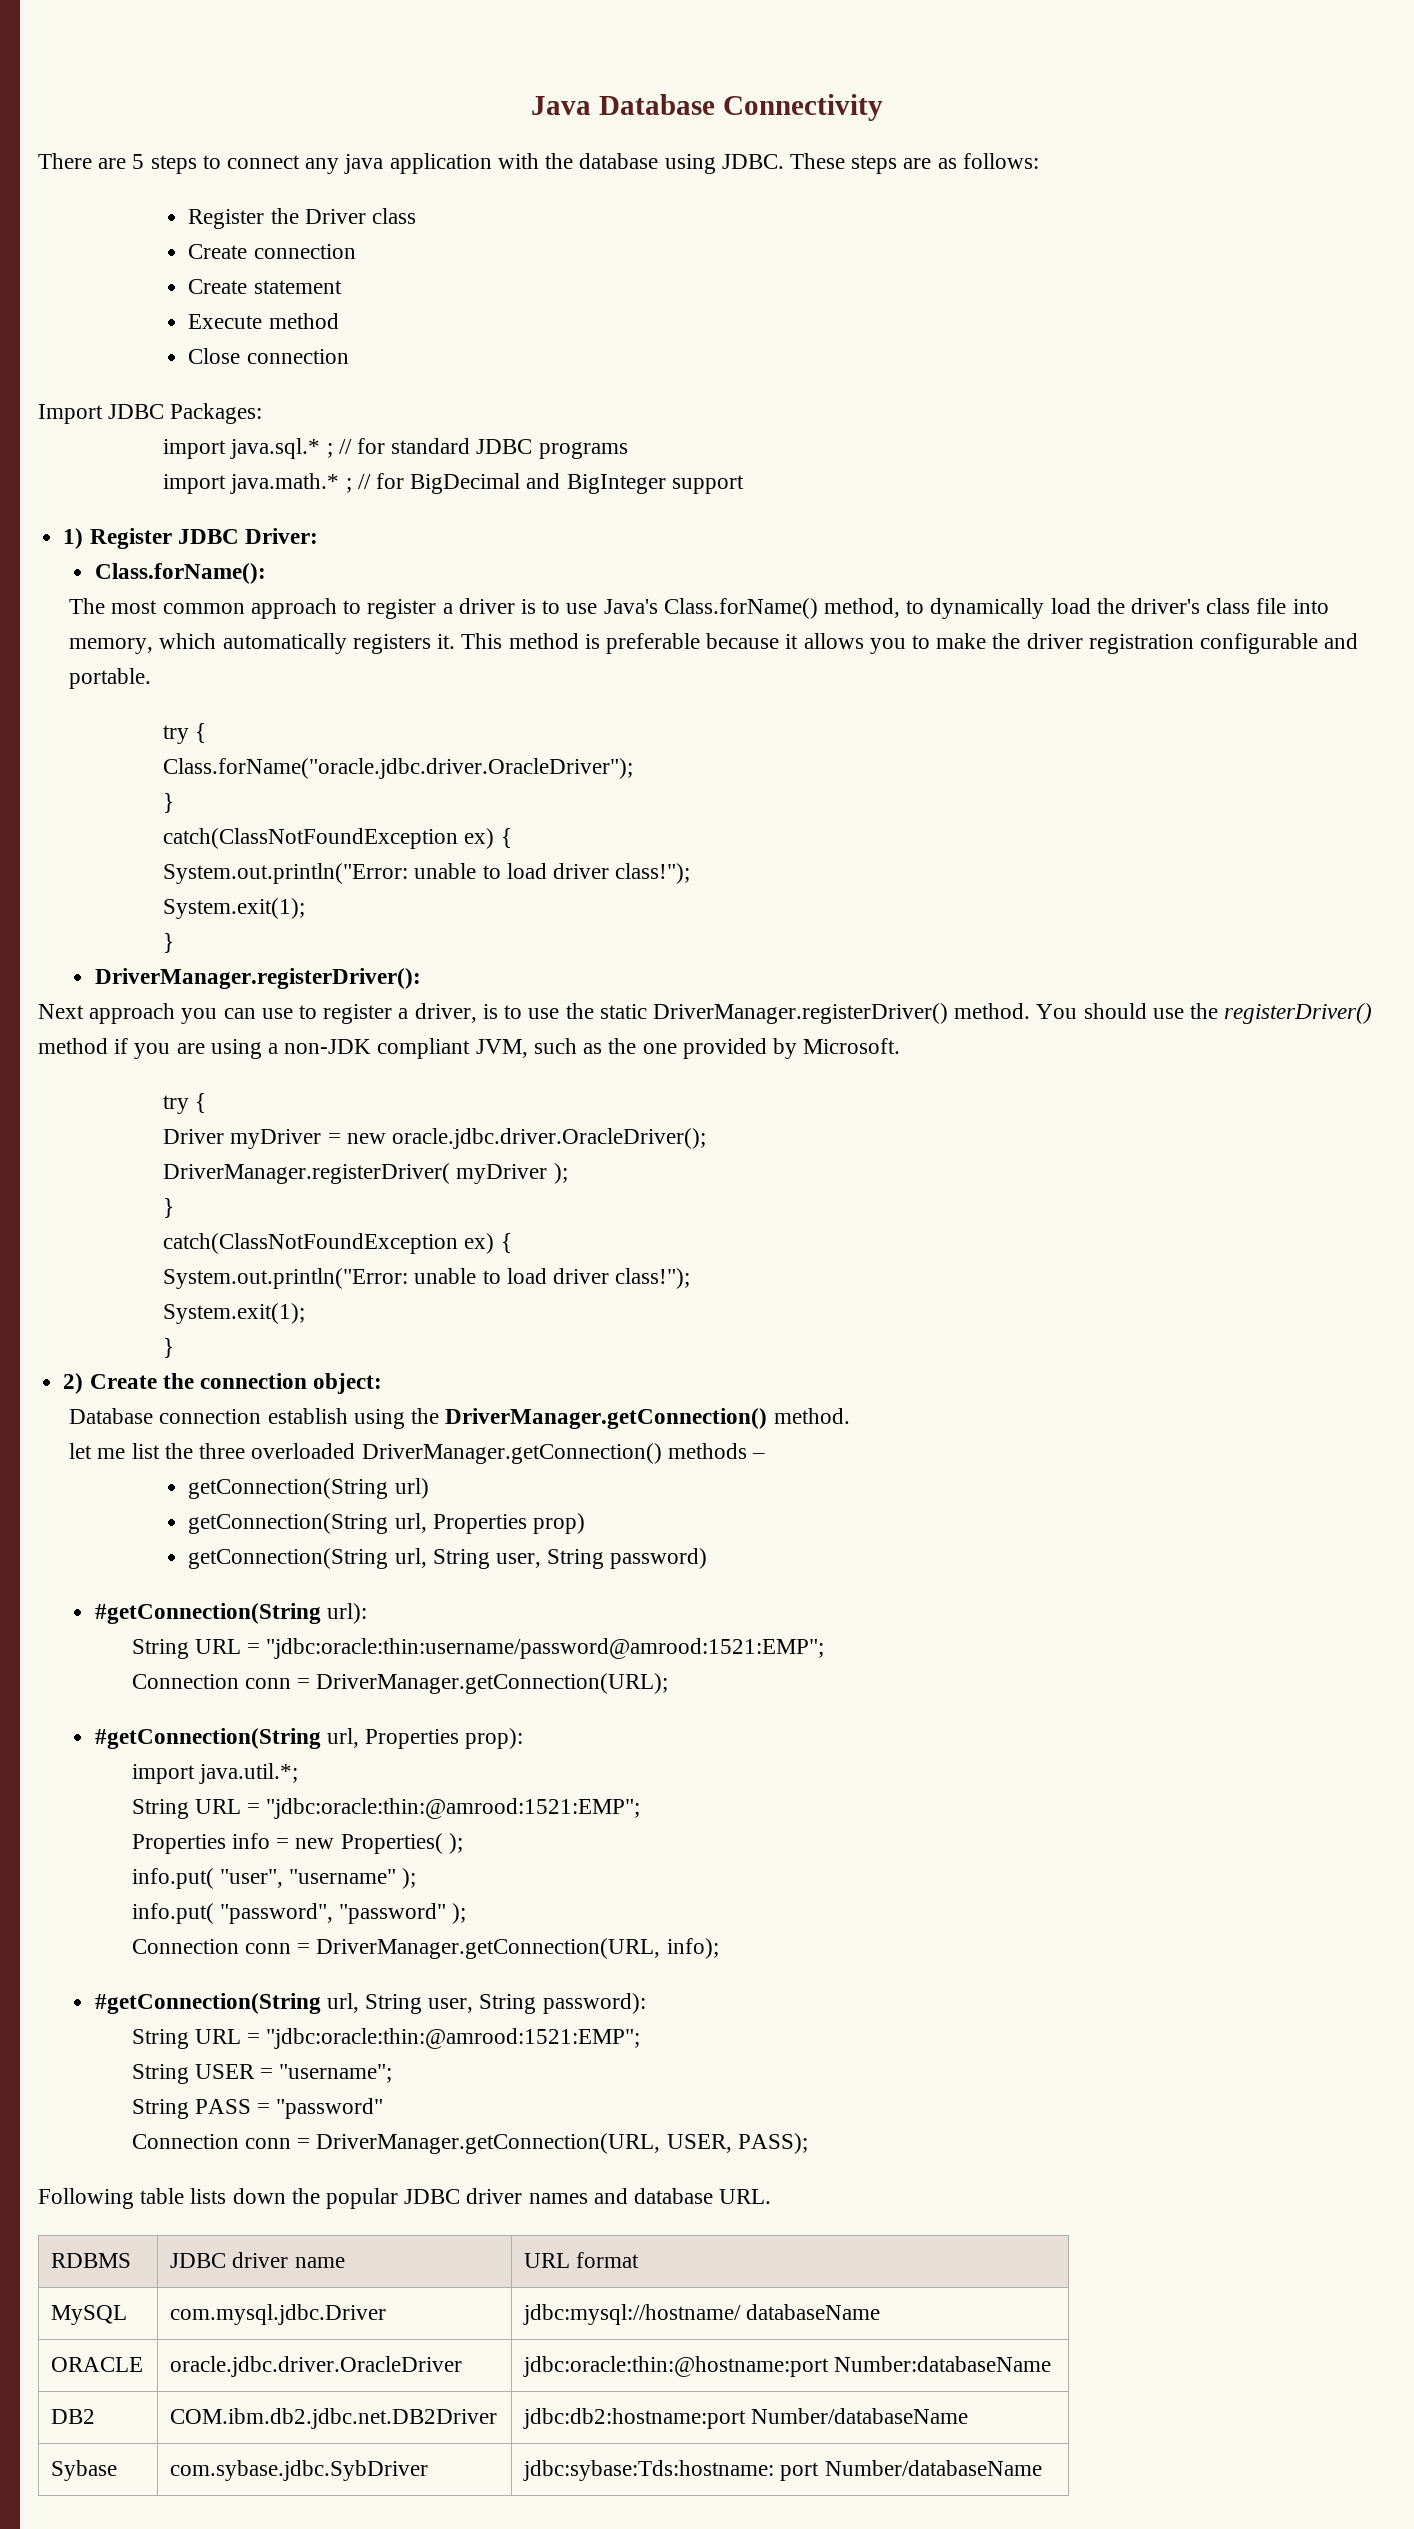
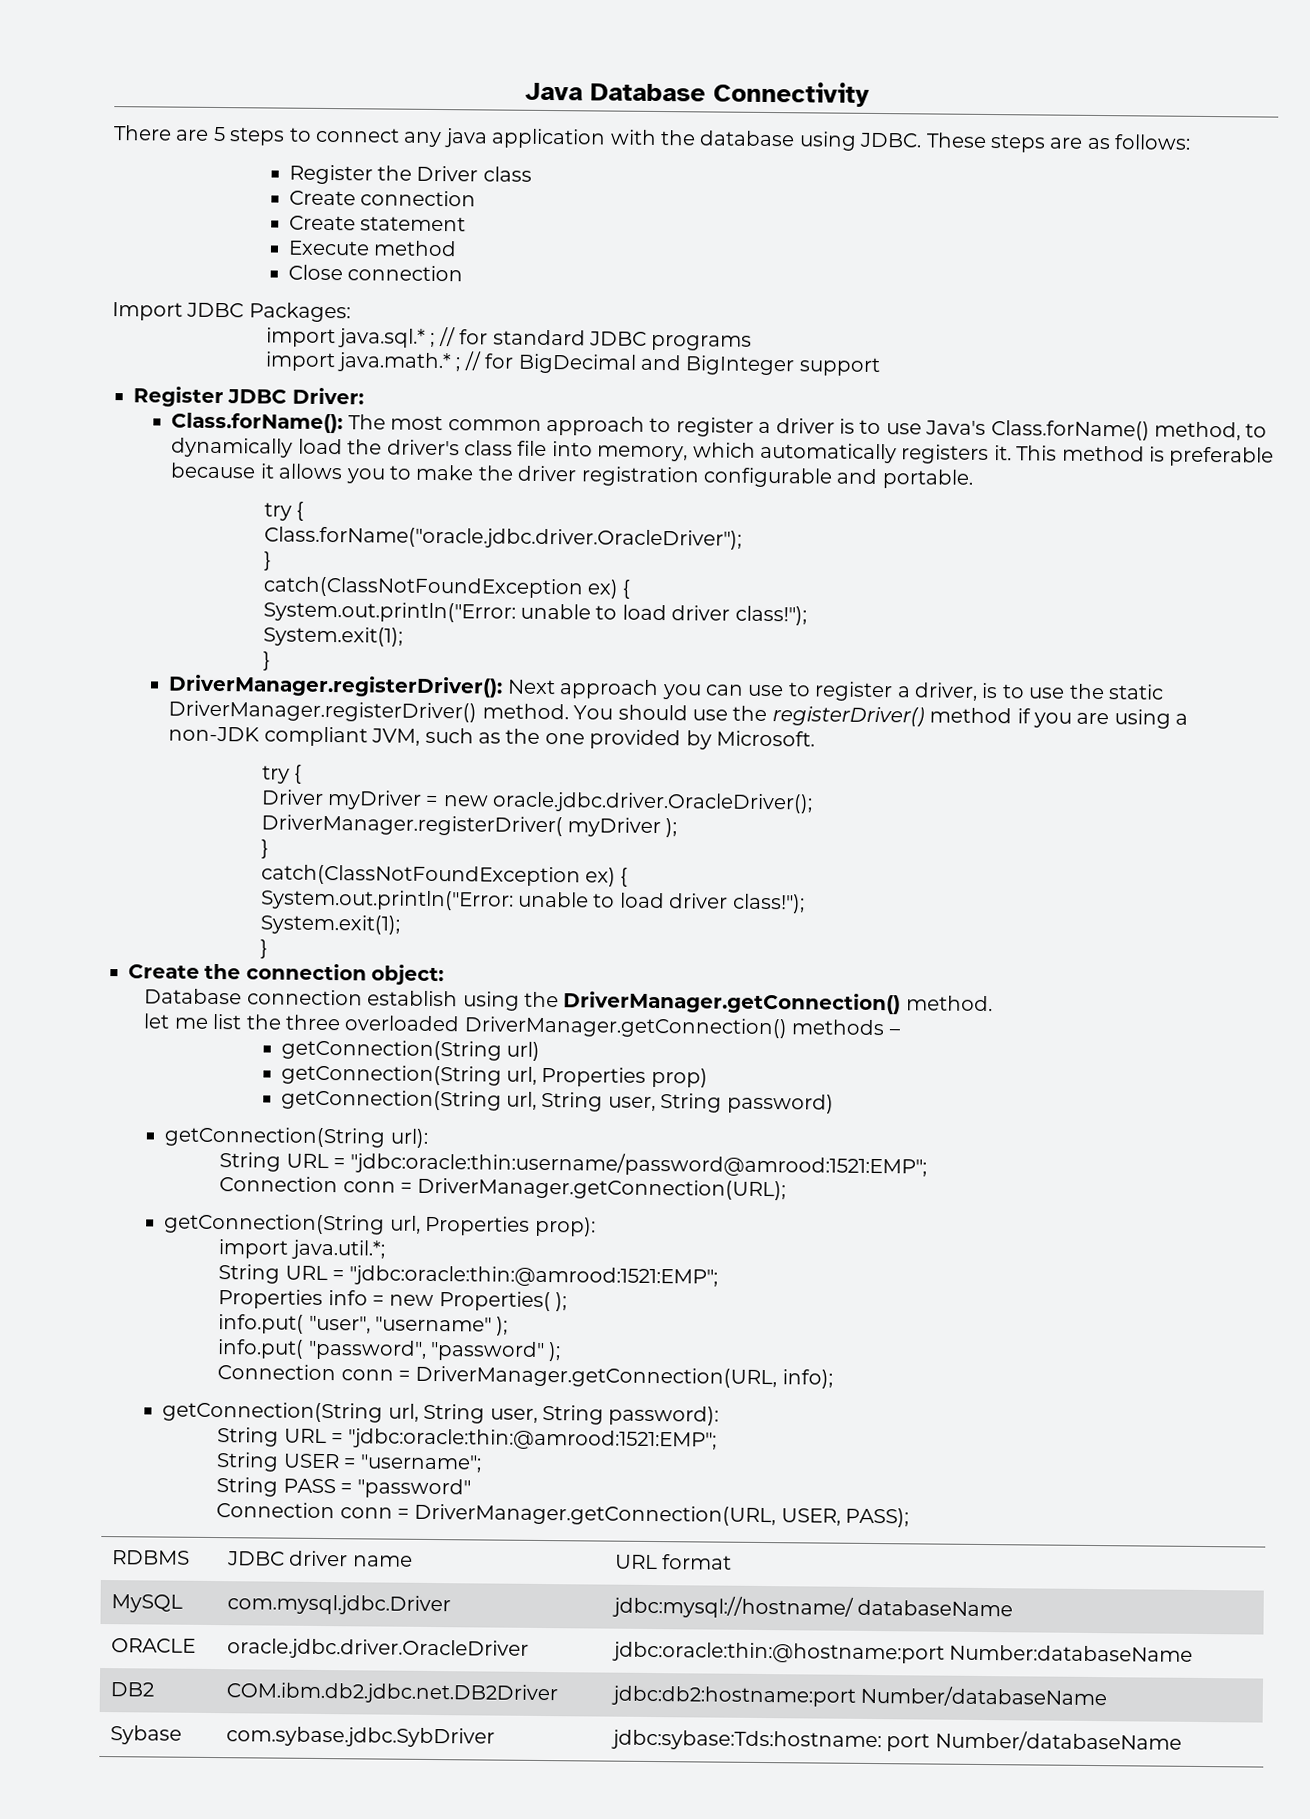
- 1) Register JDBC Driver:
+ Register JDBC Driver:
- Class.forName():
- The most common approach to register a driver is to use Java's Class.forName() method, to dynamically load the driver's class file into memory, which automatically registers it.
+ Class.forName(): The most common approach to register a driver is to use Java's Class.forName() method, to dynamically load the driver's class file into memory, which automatically registers it.
- DriverManager.registerDriver():
- Next approach you can use to register a driver, is to use the static DriverManager.registerDriver() method.
+ DriverManager.registerDriver(): Next approach you can use to register a driver, is to use the static DriverManager.registerDriver() method.
- 2) Create the connection object:
+ Create the connection object:
- #getConnection(String url):
+ getConnection(String url):
- #getConnection(String url, Properties prop):
+ getConnection(String url, Properties prop):
- #getConnection(String url, String user, String password):
+ getConnection(String url, String user, String password):
- Following table lists down the popular JDBC driver names and database URL.

